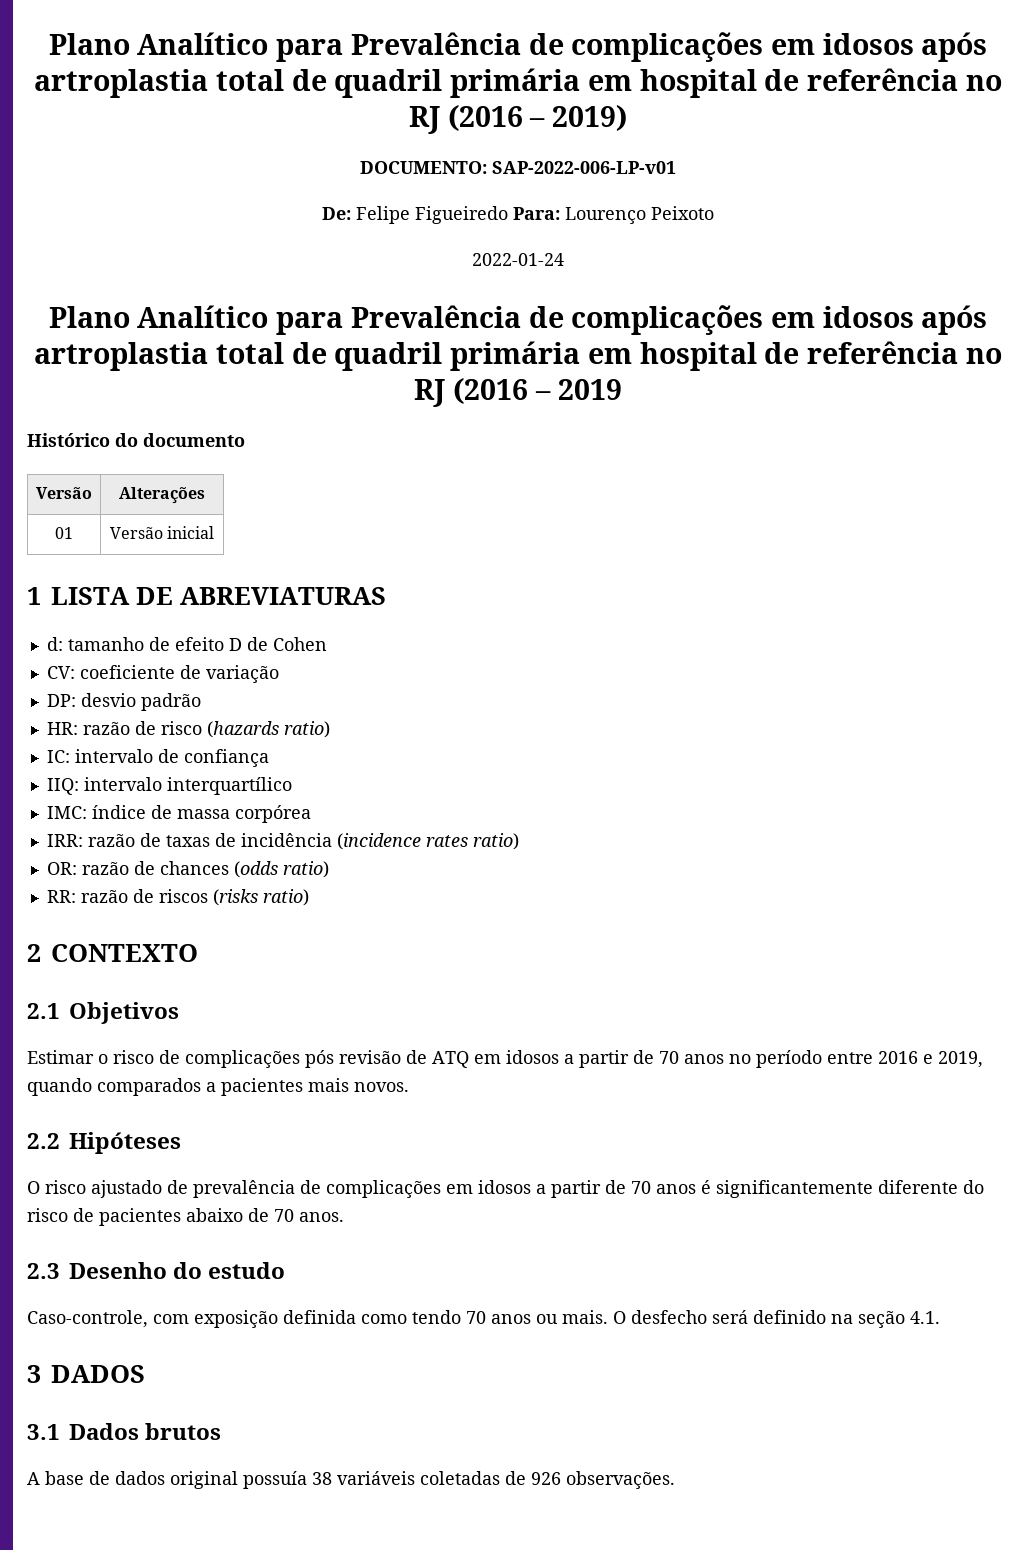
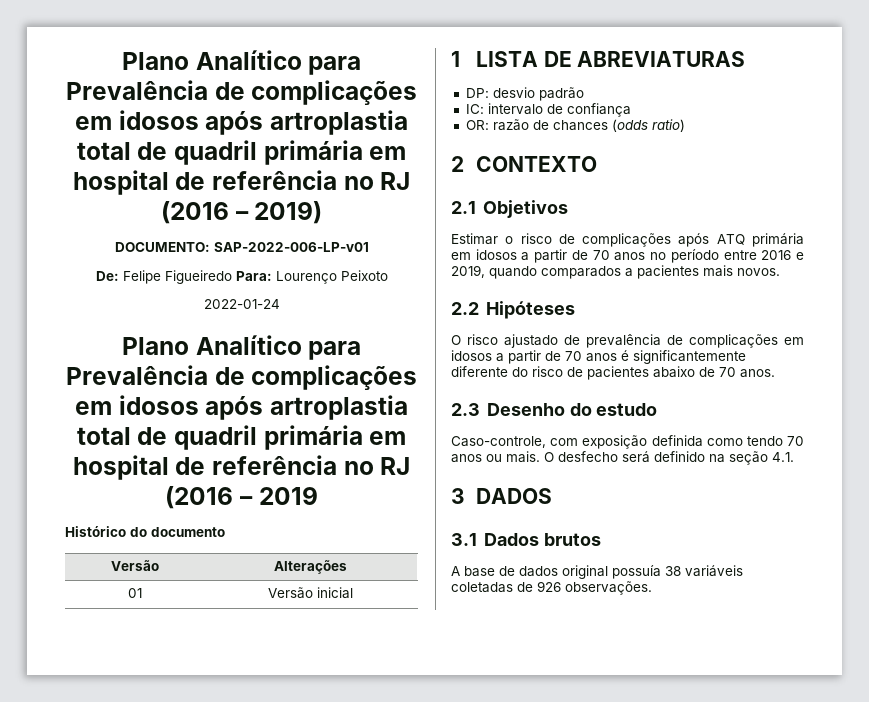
- d: tamanho de efeito D de Cohen
- CV: coeficiente de variação
  DP: desvio padrão
- HR: razão de risco (hazards ratio)
  IC: intervalo de confiança
- IIQ: intervalo interquartílico
- IMC: índice de massa corpórea
- IRR: razão de taxas de incidência (incidence rates ratio)
- RR: razão de riscos (risks ratio)
- Estimar o risco de complicações pós revisão de ATQ em idosos a partir de 70 anos no período entre 2016 e 2019, quando comparados a pacientes mais novos.
+ Estimar o risco de complicações após ATQ primária em idosos a partir de 70 anos no período entre 2016 e 2019, quando comparados a pacientes mais novos.

